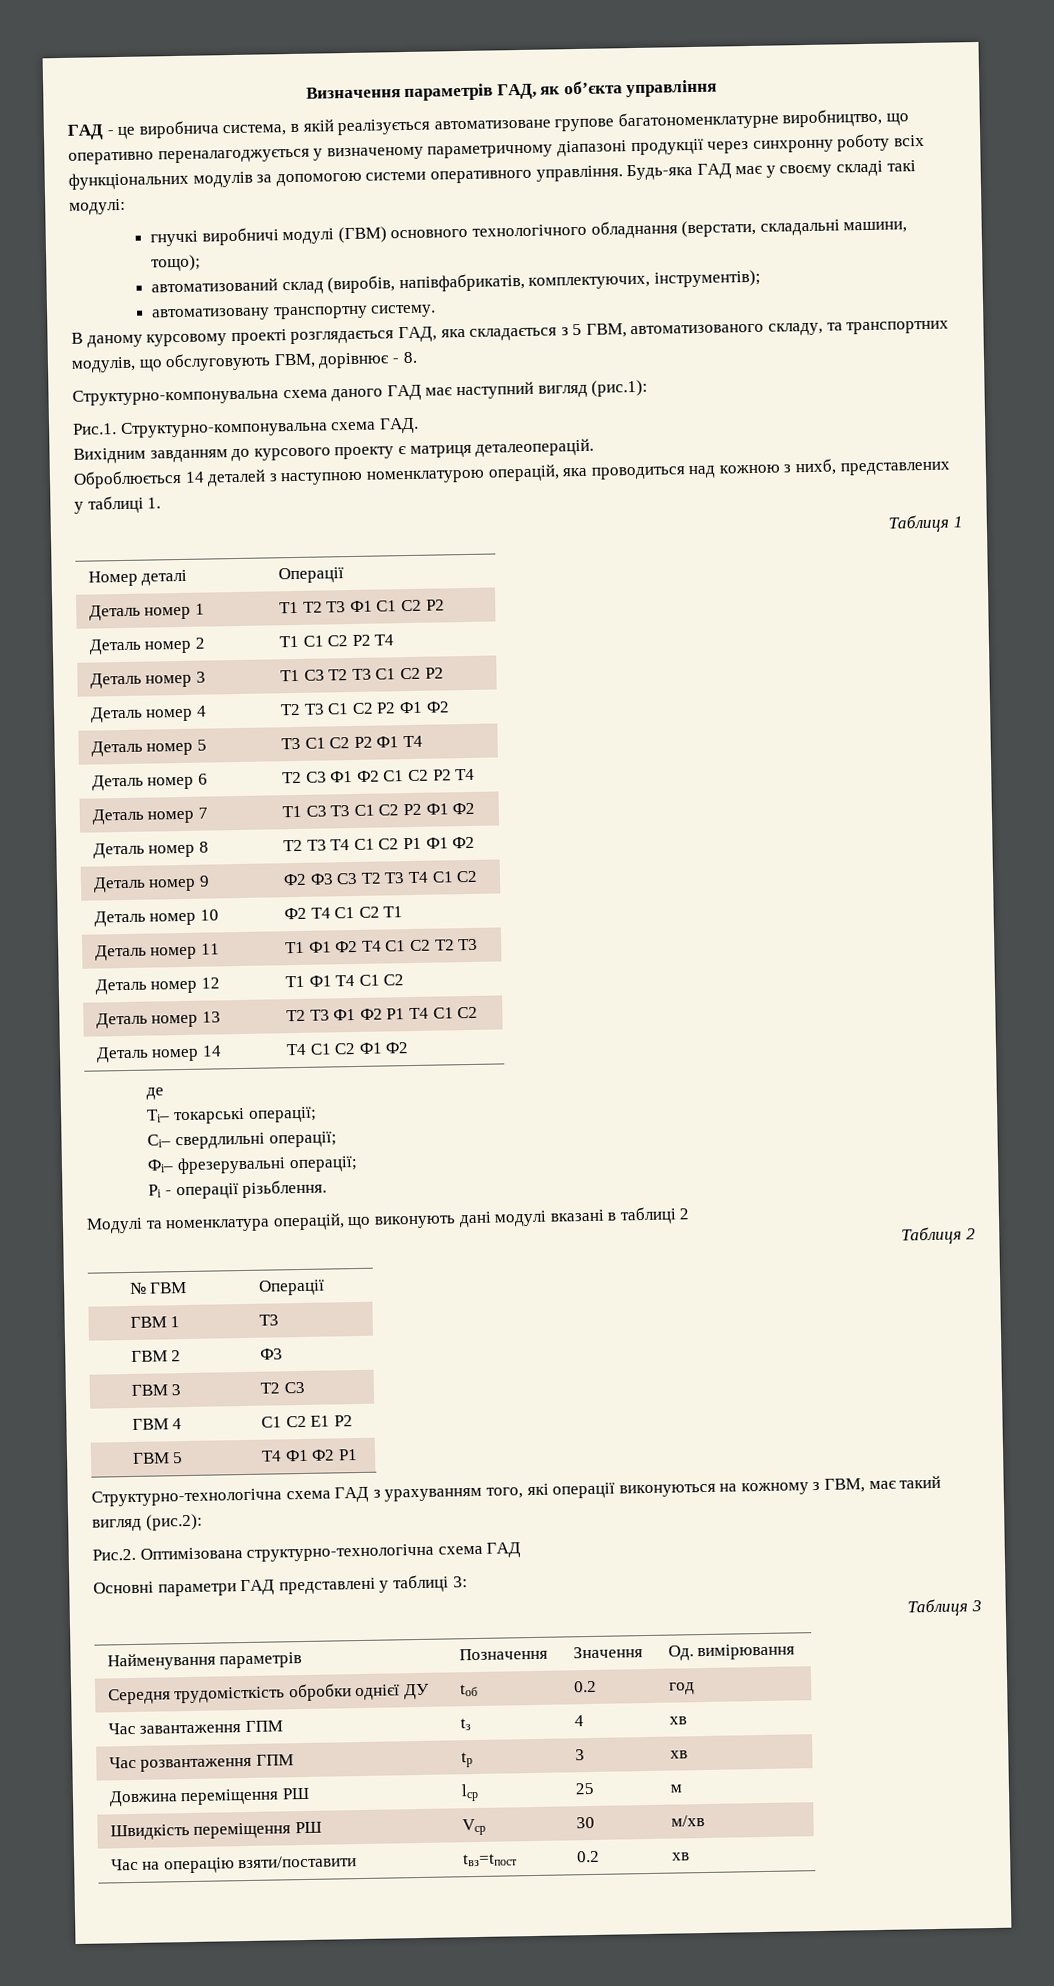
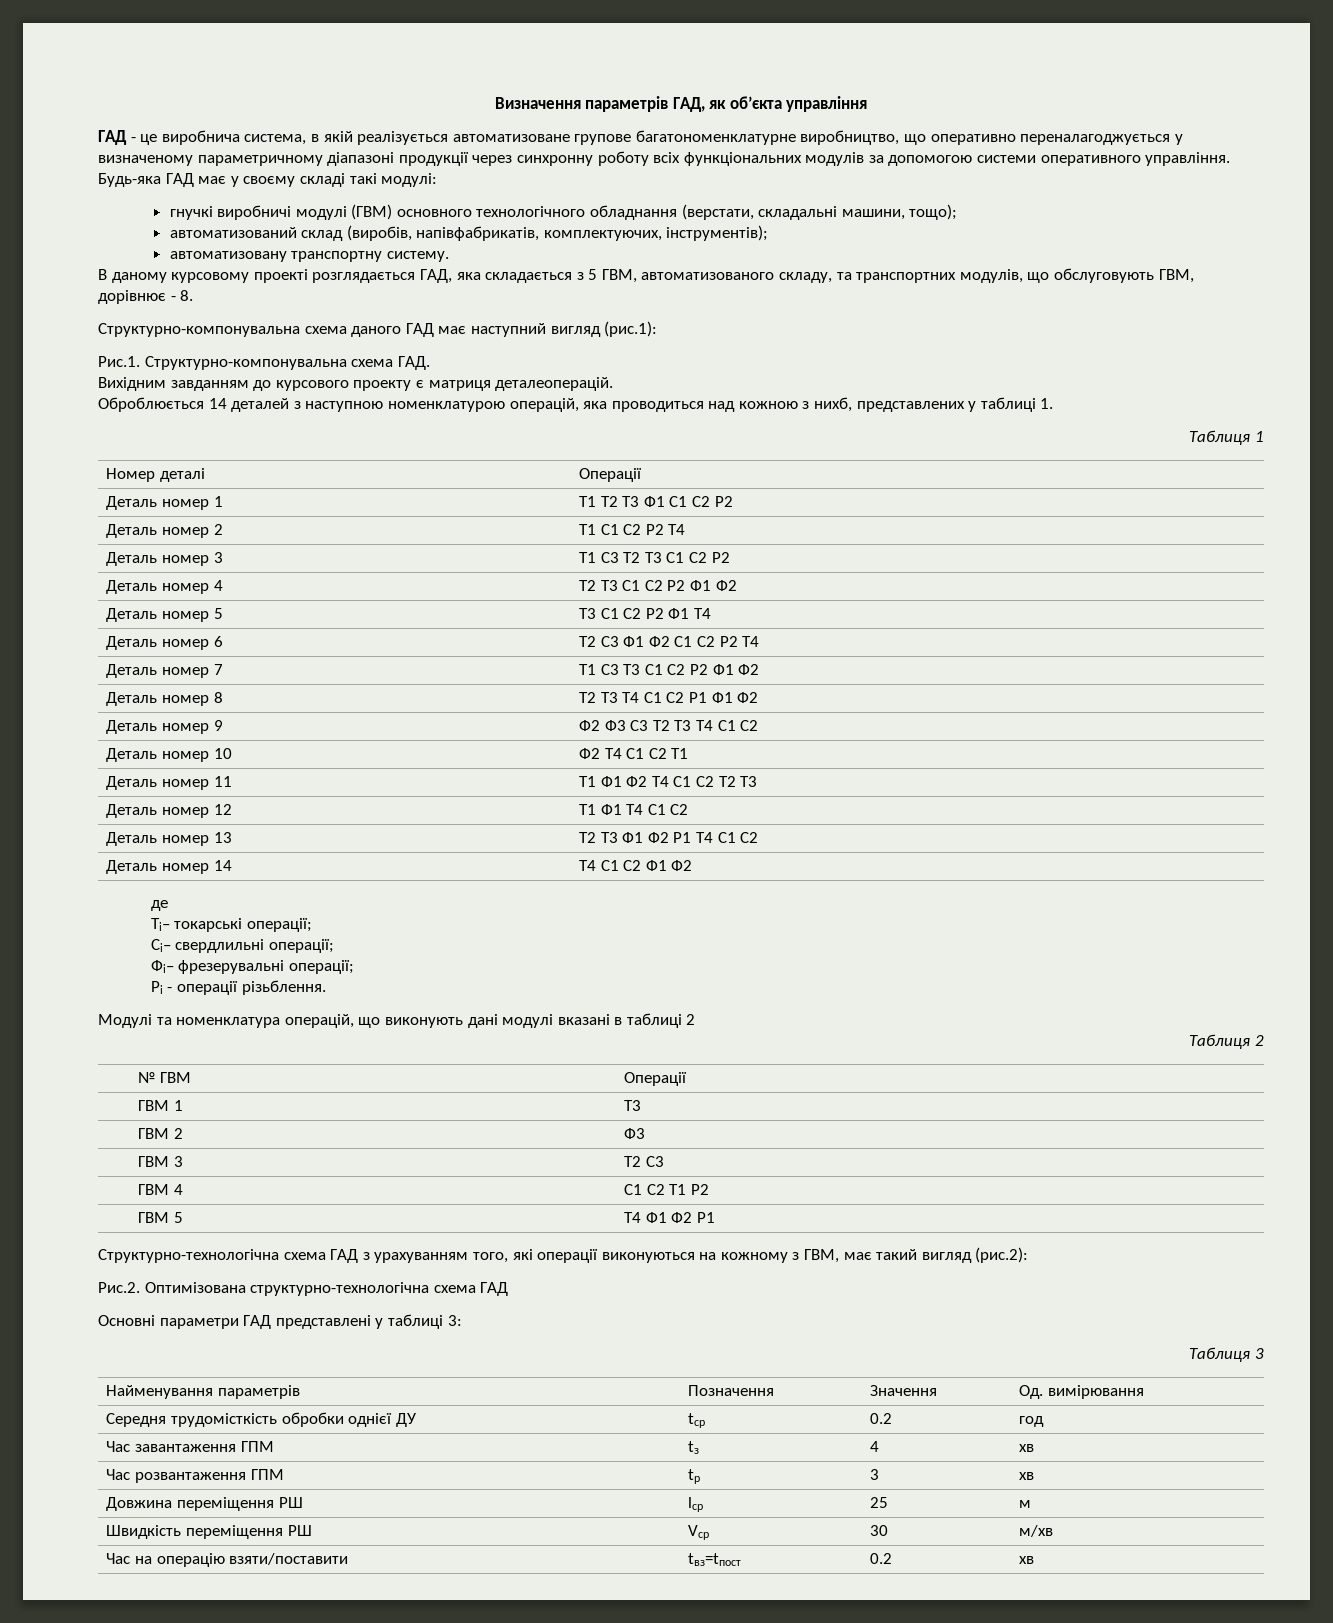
- ГВМ 4 | С1 С2 Е1 Р2
+ ГВМ 4 | С1 С2 T1 Р2
- Середня трудомісткість обробки однієї ДУ | tоб | 0.2 | год
+ Середня трудомісткість обробки однієї ДУ | tср | 0.2 | год

